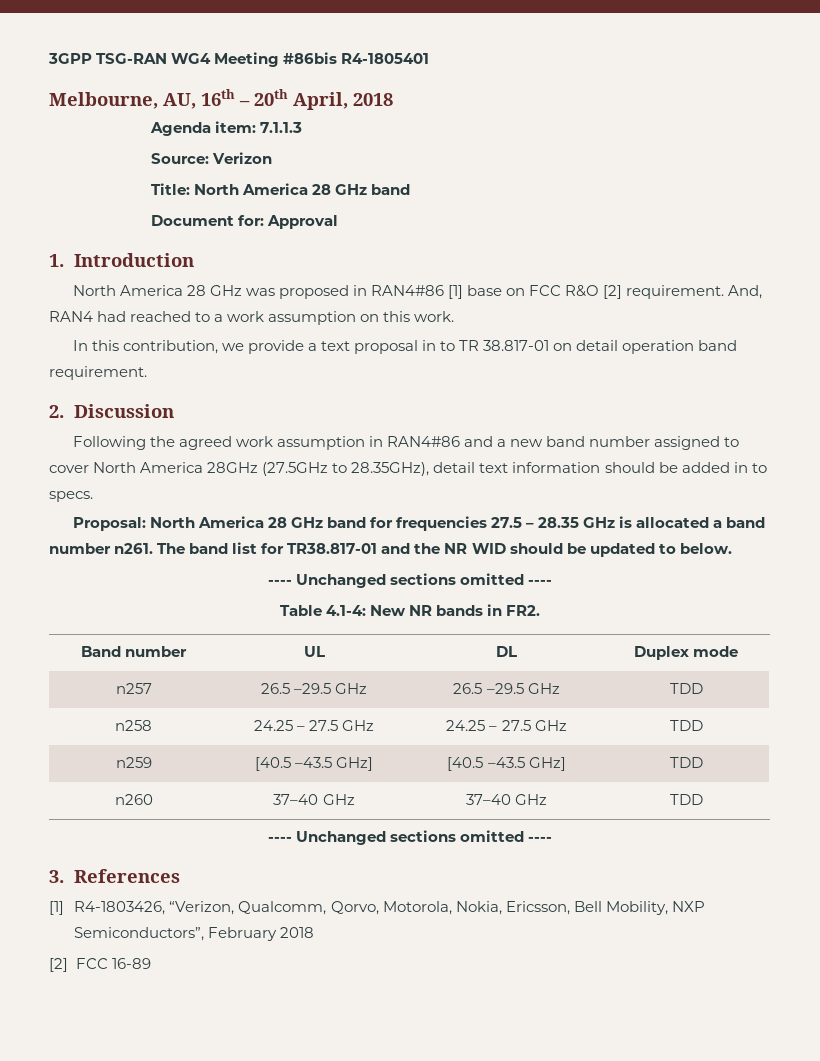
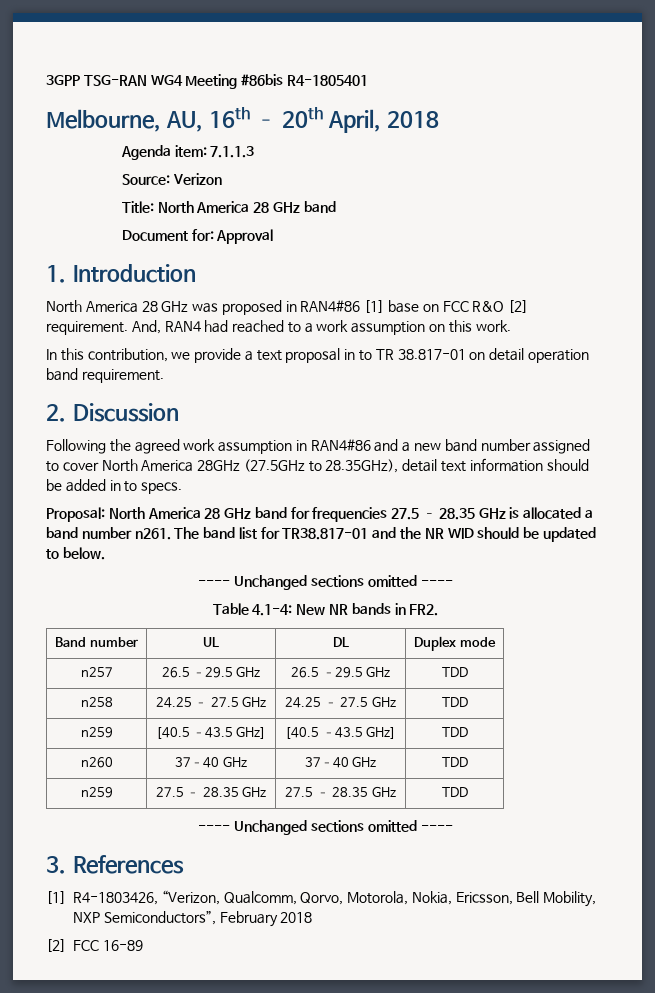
+ n259 | 27.5 – 28.35 GHz | 27.5 – 28.35 GHz | TDD

